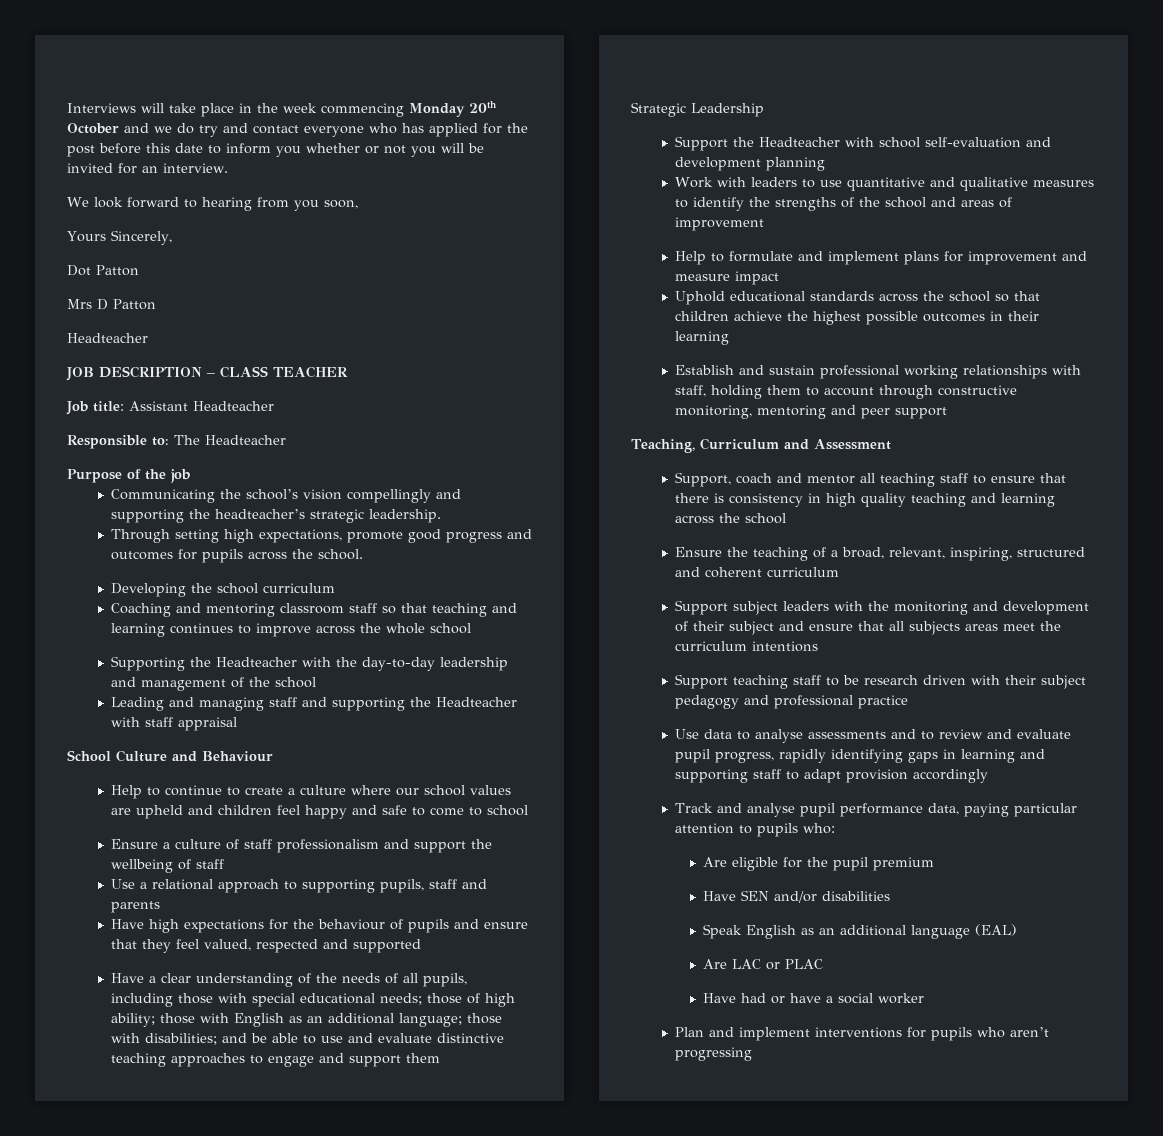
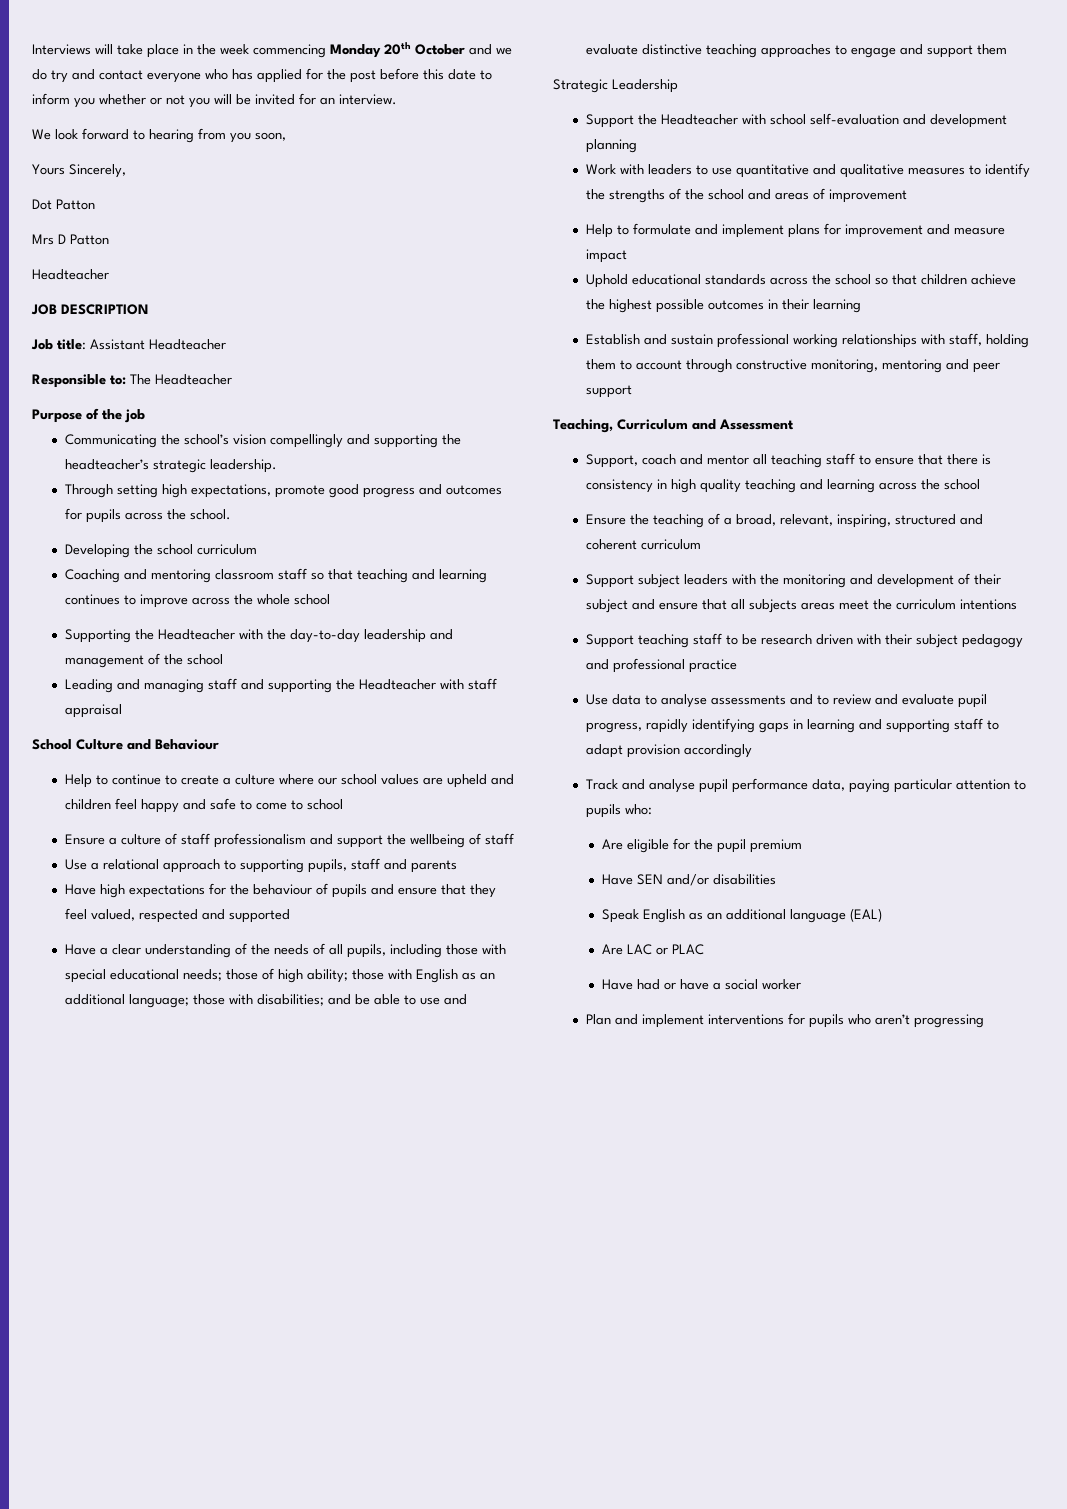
- JOB DESCRIPTION – CLASS TEACHER
+ JOB DESCRIPTION

